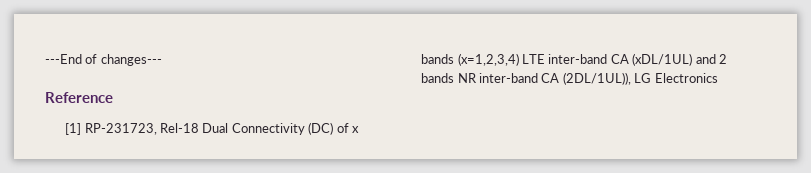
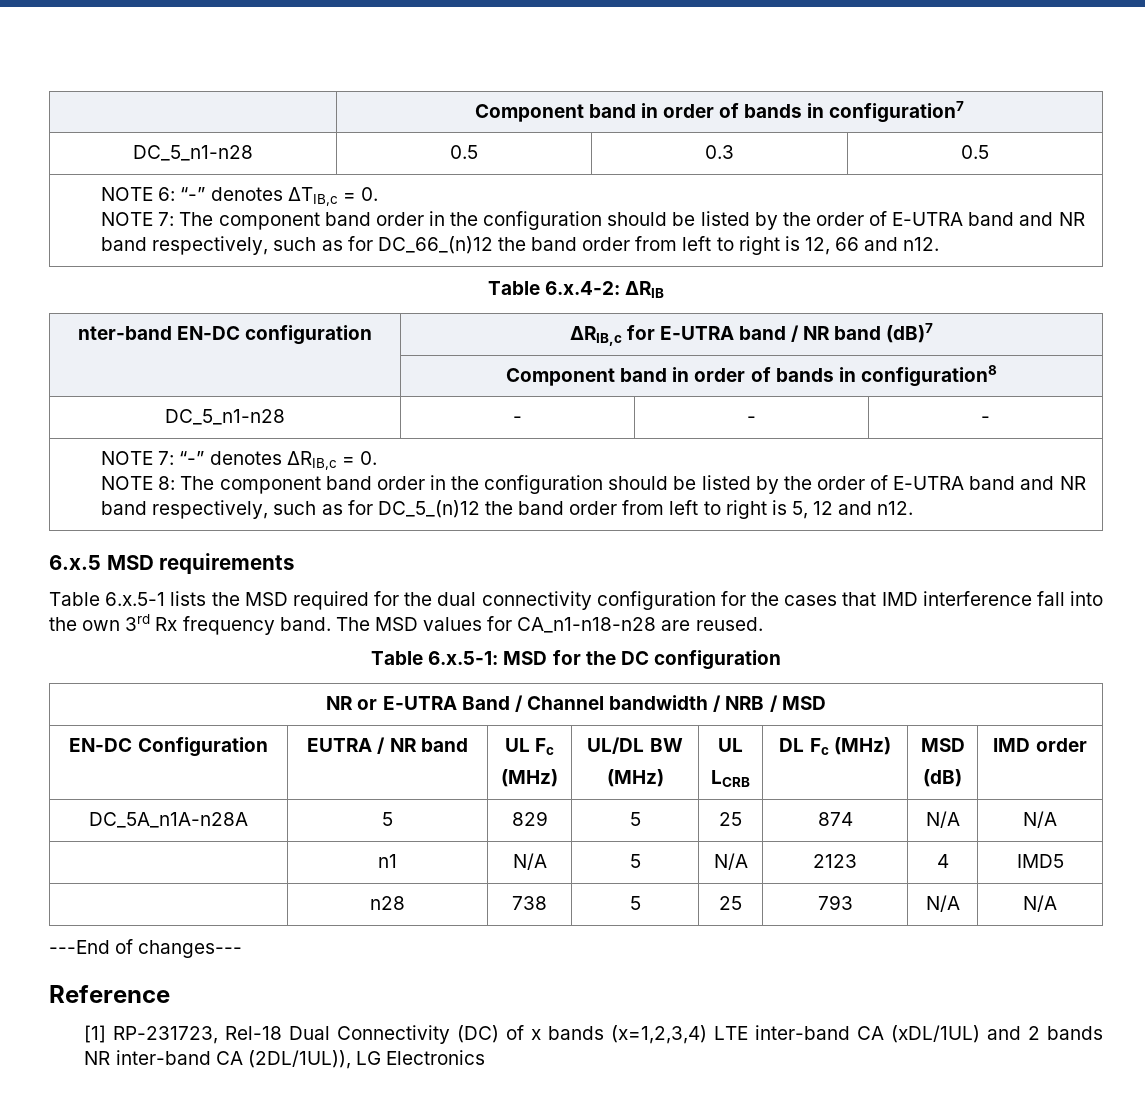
+ | Component band in order of bands in configuration7
+ DC_5_n1-n28 | 0.5 | 0.3 | 0.5
+ NOTE 6: “-” denotes ΔTIB,c = 0.
+ NOTE 7: The component band order in the configuration should be listed by the order of E-UTRA band and NR band respectively, such as for DC_66_(n)12 the band order from left to right is 12, 66 and n12.
+ Table 6.x.4-2: ΔRIB
+ nter-band EN-DC configuration | ΔRIB,c for E-UTRA band / NR band (dB)7
+ | Component band in order of bands in configuration8
+ DC_5_n1-n28 | - | - | -
+ NOTE 7: “-” denotes ΔRIB,c = 0.
+ NOTE 8: The component band order in the configuration should be listed by the order of E-UTRA band and NR band respectively, such as for DC_5_(n)12 the band order from left to right is 5, 12 and n12.
+ 6.x.5 MSD requirements
+ Table 6.x.5-1 lists the MSD required for the dual connectivity configuration for the cases that IMD interference fall into the own 3rd Rx frequency band. The MSD values for CA_n1-n18-n28 are reused.
+ Table 6.x.5-1: MSD for the DC configuration
+ NR or E-UTRA Band / Channel bandwidth / NRB / MSD
+ EN-DC Configuration | EUTRA / NR band | UL Fc
+ (MHz) | UL/DL BW
+ (MHz) | UL
+ LCRB | DL Fc (MHz) | MSD
+ (dB) | IMD order
+ DC_5A_n1A-n28A | 5 | 829 | 5 | 25 | 874 | N/A | N/A
+ | n1 | N/A | 5 | N/A | 2123 | 4 | IMD5
+ | n28 | 738 | 5 | 25 | 793 | N/A | N/A

